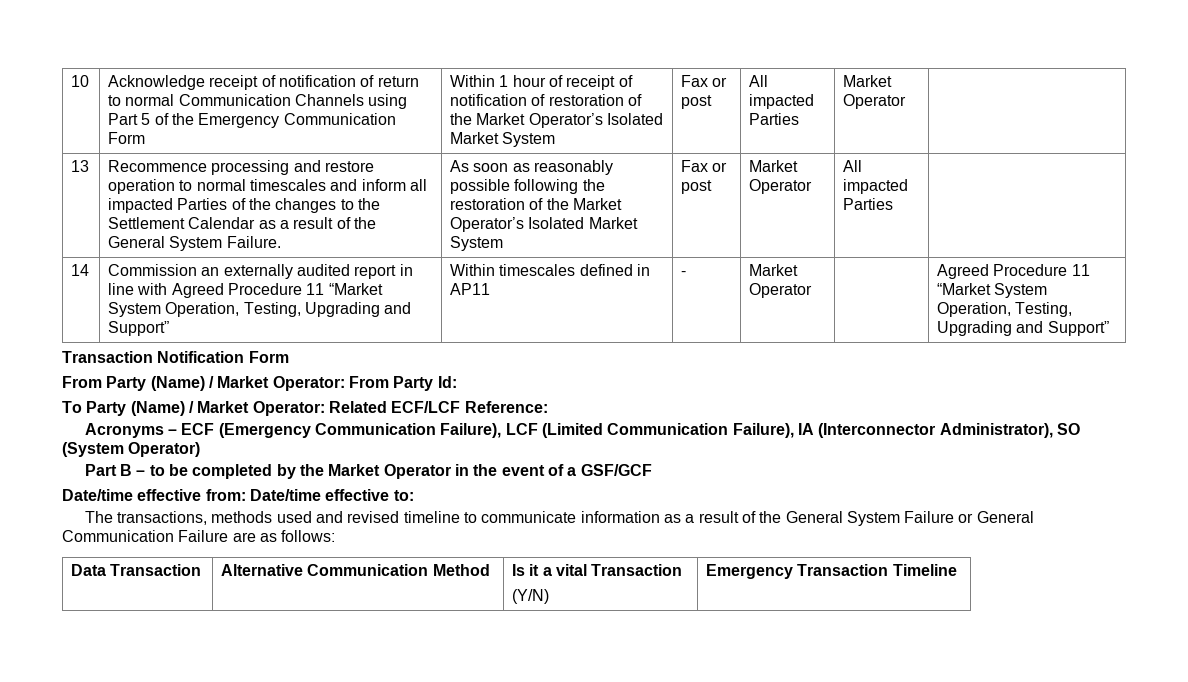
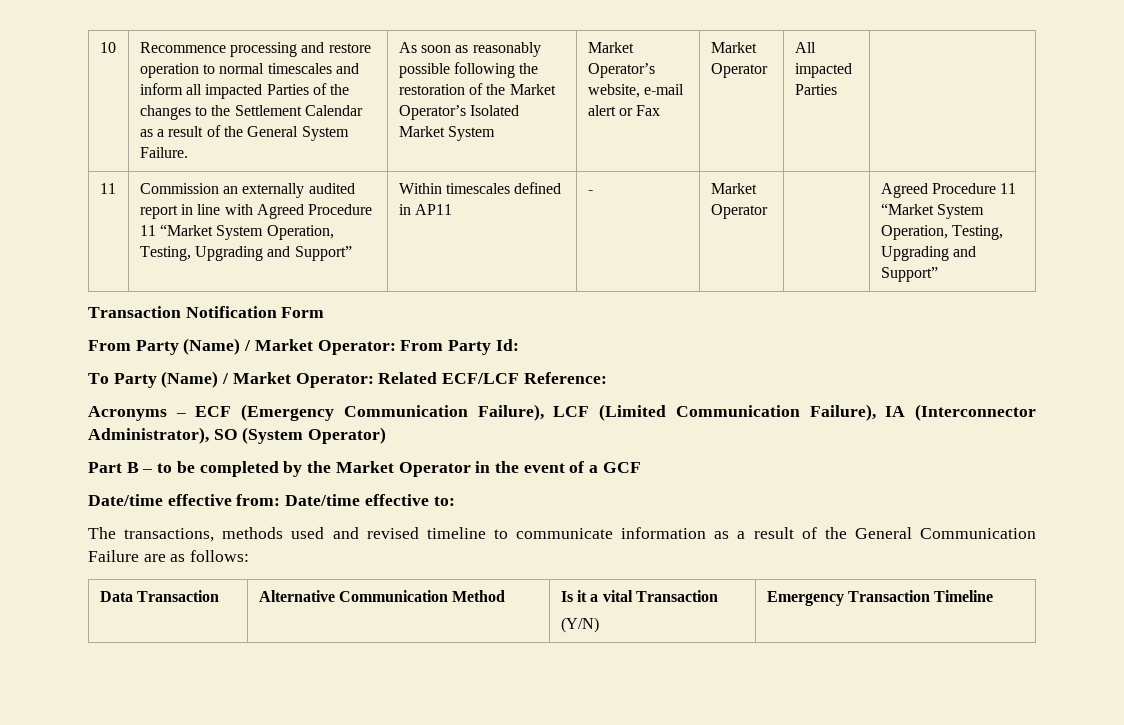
- Acknowledge receipt of notification of return to normal Communication Channels using Part 5 of the Emergency Communication Form | Within 1 hour of receipt of notification of restoration of the Market Operator’s Isolated Market System | Fax or post | All impacted Parties | Market Operator |
- 13
- As soon as reasonably possible following the restoration of the Market Operator’s Isolated Market System | Fax or post
+ As soon as reasonably possible following the restoration of the Market Operator’s Isolated Market System | Market Operator’s website, e-mail alert or Fax
- 14 | Commission an externally audited report in line with Agreed Procedure 11 “Market System Operation, Testing, Upgrading and Support” | Within timescales defined in AP11 | - | Market Operator | | Agreed Procedure 11 “Market System Operation, Testing, Upgrading and Support”
+ 11 | Commission an externally audited report in line with Agreed Procedure 11 “Market System Operation, Testing, Upgrading and Support” | Within timescales defined in AP11 | - | Market Operator | | Agreed Procedure 11 “Market System Operation, Testing, Upgrading and Support”
- Part B – to be completed by the Market Operator in the event of a GSF/GCF
+ Part B – to be completed by the Market Operator in the event of a GCF
- The transactions, methods used and revised timeline to communicate information as a result of the General System Failure or General Communication Failure are as follows:
+ The transactions, methods used and revised timeline to communicate information as a result of the General Communication Failure are as follows:

